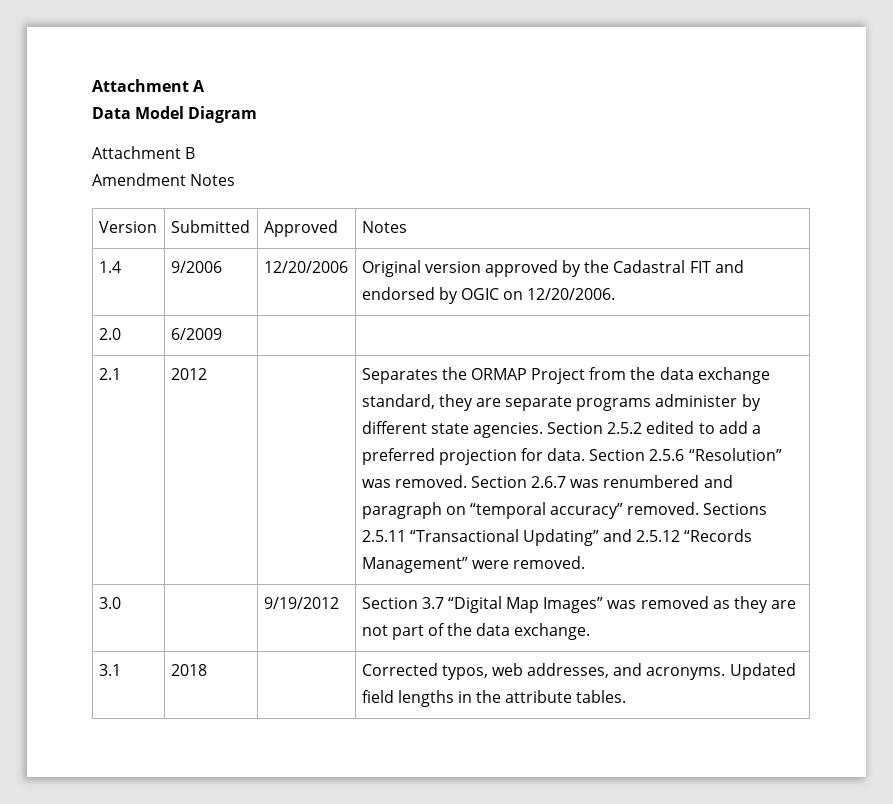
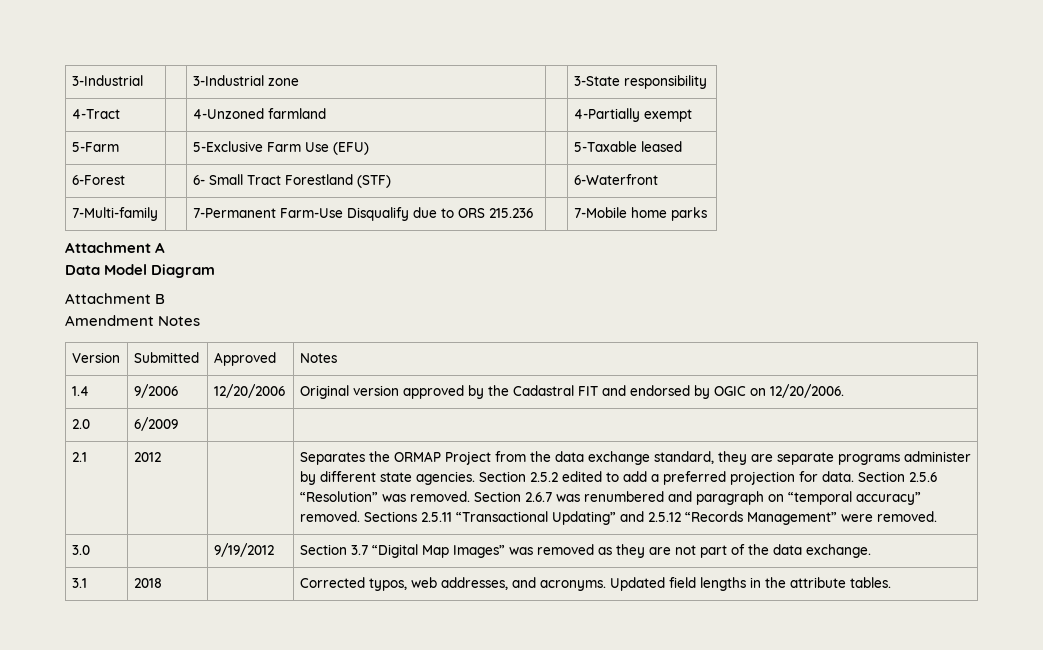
+ 3-Industrial | | 3-Industrial zone | | 3-State responsibility
+ 4-Tract | | 4-Unzoned farmland | | 4-Partially exempt
+ 5-Farm | | 5-Exclusive Farm Use (EFU) | | 5-Taxable leased
+ 6-Forest | | 6- Small Tract Forestland (STF) | | 6-Waterfront
+ 7-Multi-family | | 7-Permanent Farm-Use Disqualify due to ORS 215.236 | | 7-Mobile home parks

